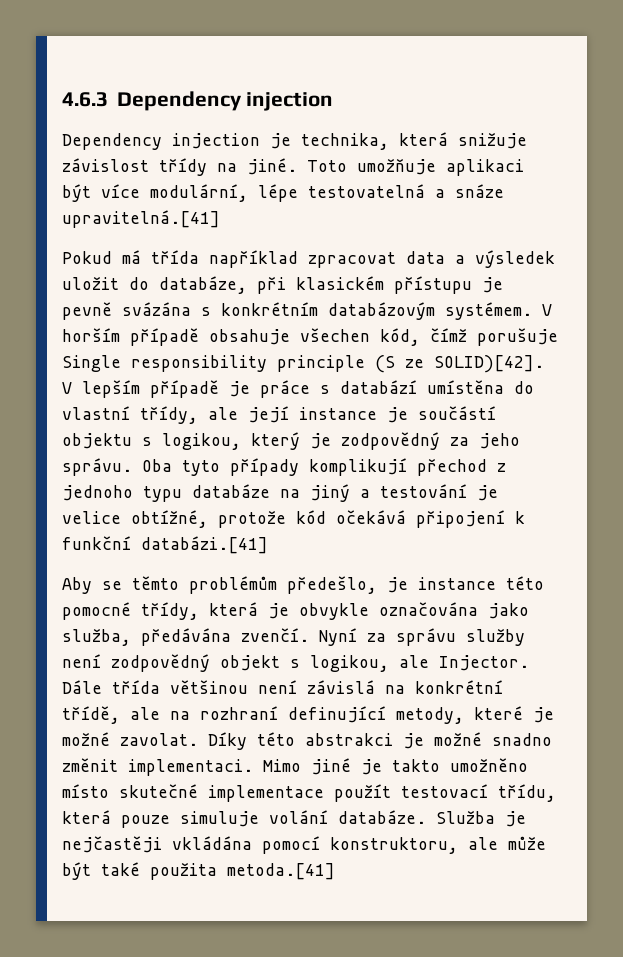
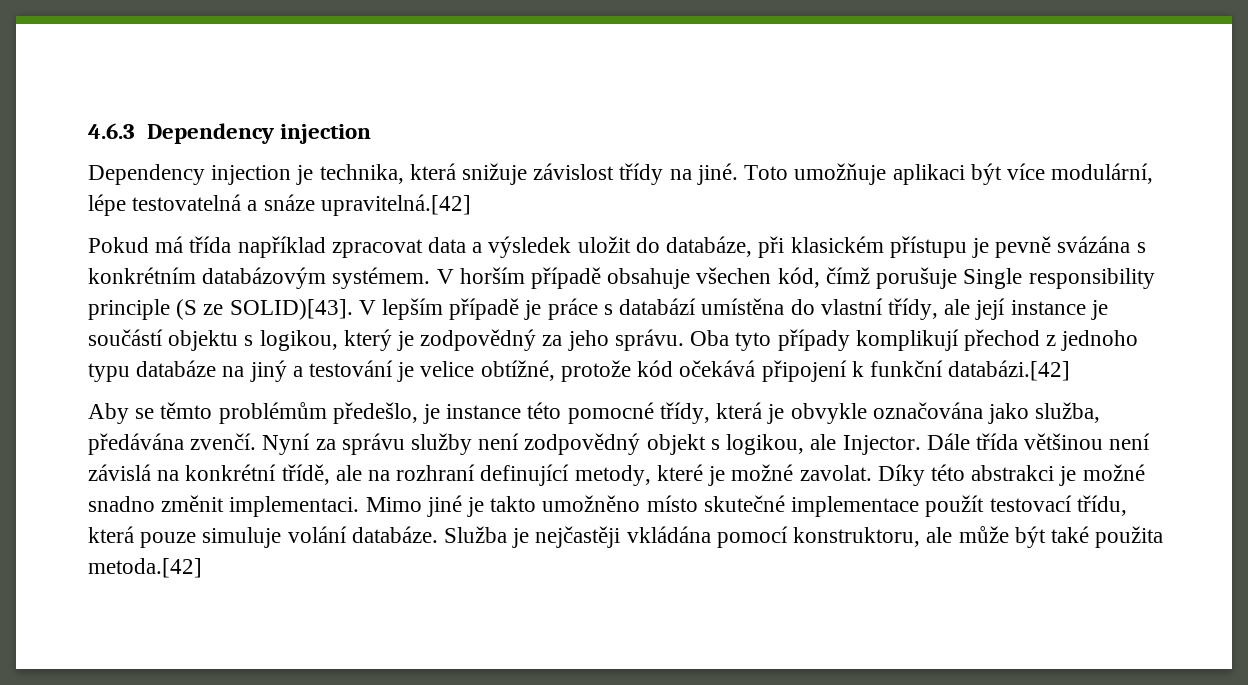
- Toto umožňuje aplikaci být více modulární, lépe testovatelná a snáze upravitelná.[41]
+ Toto umožňuje aplikaci být více modulární, lépe testovatelná a snáze upravitelná.[42]
- V horším případě obsahuje všechen kód, čímž porušuje Single responsibility principle (S ze SOLID)[42].
+ V horším případě obsahuje všechen kód, čímž porušuje Single responsibility principle (S ze SOLID)[43].
- Oba tyto případy komplikují přechod z jednoho typu databáze na jiný a testování je velice obtížné, protože kód očekává připojení k funkční databázi.[41]
+ Oba tyto případy komplikují přechod z jednoho typu databáze na jiný a testování je velice obtížné, protože kód očekává připojení k funkční databázi.[42]
- Služba je nejčastěji vkládána pomocí konstruktoru, ale může být také použita metoda.[41]
+ Služba je nejčastěji vkládána pomocí konstruktoru, ale může být také použita metoda.[42]

